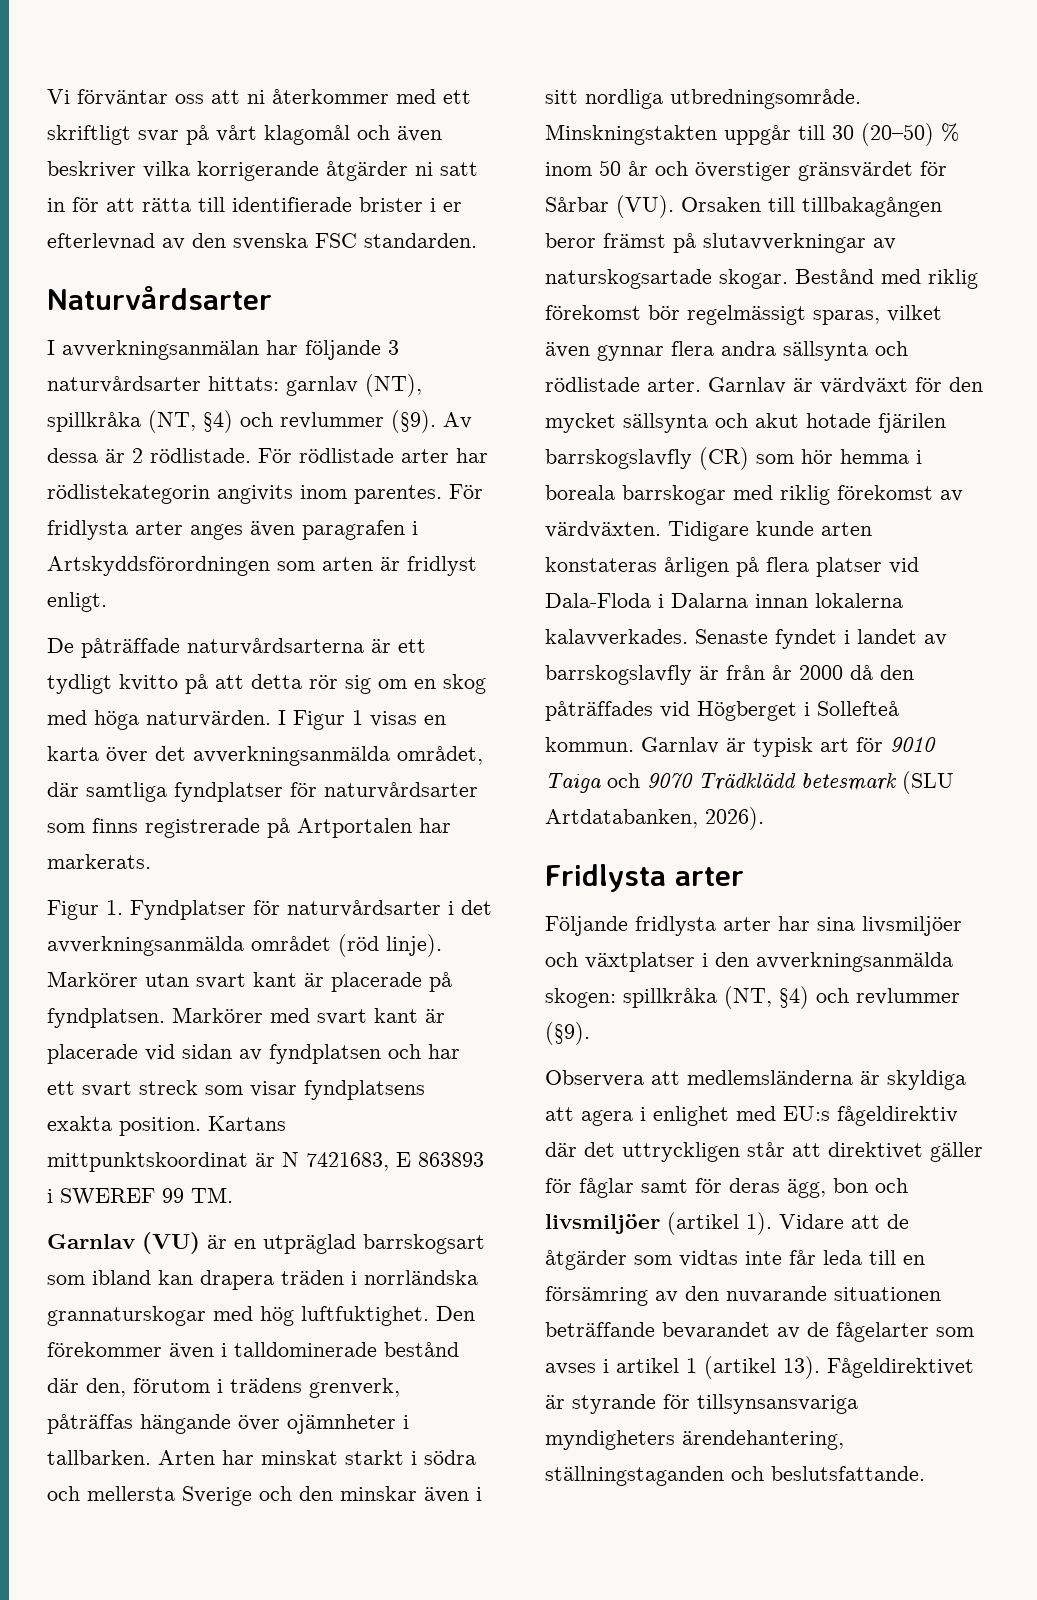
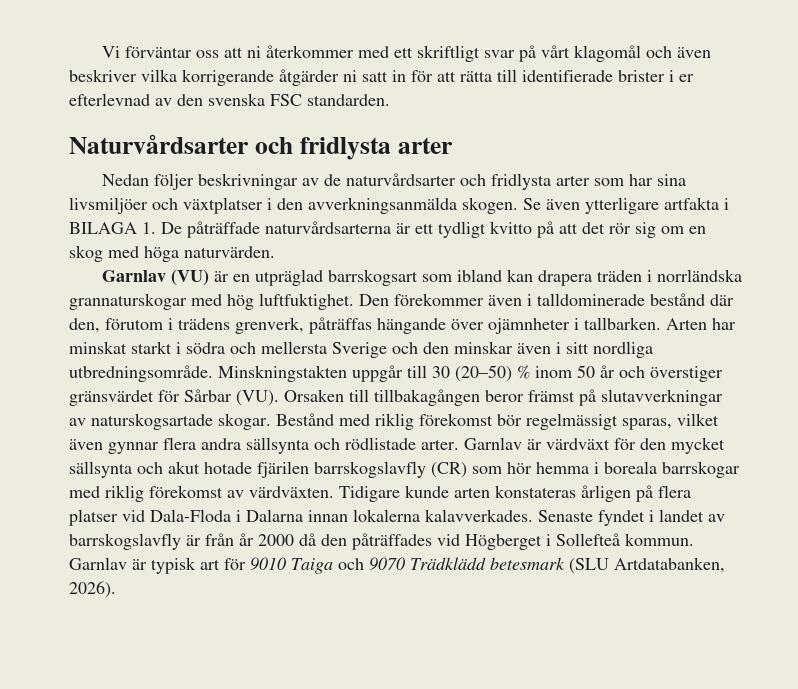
- Naturvårdsarter
- I avverkningsanmälan har följande 3 naturvårdsarter hittats: garnlav (NT), spillkråka (NT, §4) och revlummer (§9). Av dessa är 2 rödlistade. För rödlistade arter har rödlistekategorin angivits inom parentes. För fridlysta arter anges även paragrafen i Artskyddsförordningen som arten är fridlyst enligt.
- De påträffade naturvårdsarterna är ett tydligt kvitto på att detta rör sig om en skog med höga naturvärden. I Figur 1 visas en karta över det avverkningsanmälda området, där samtliga fyndplatser för naturvårdsarter som finns registrerade på Artportalen har markerats.
- Figur 1. Fyndplatser för naturvårdsarter i det avverkningsanmälda området (röd linje). Markörer utan svart kant är placerade på fyndplatsen. Markörer med svart kant är placerade vid sidan av fyndplatsen och har ett svart streck som visar fyndplatsens exakta position. Kartans mittpunktskoordinat är N 7421683, E 863893 i SWEREF 99 TM.
+ Naturvårdsarter och fridlysta arter
+ Nedan följer beskrivningar av de naturvårdsarter och fridlysta arter som har sina livsmiljöer och växtplatser i den avverkningsanmälda skogen. Se även ytterligare artfakta i BILAGA 1. De påträffade naturvårdsarterna är ett tydligt kvitto på att det rör sig om en skog med höga naturvärden.
- Fridlysta arter
- Följande fridlysta arter har sina livsmiljöer och växtplatser i den avverkningsanmälda skogen: spillkråka (NT, §4) och revlummer (§9).
- Observera att medlemsländerna är skyldiga att agera i enlighet med EU:s fågeldirektiv där det uttryckligen står att direktivet gäller för fåglar samt för deras ägg, bon och livsmiljöer (artikel 1). Vidare att de åtgärder som vidtas inte får leda till en försämring av den nuvarande situationen beträffande bevarandet av de fågelarter som avses i artikel 1 (artikel 13). Fågeldirektivet är styrande för tillsynsansvariga myndigheters ärendehantering, ställningstaganden och beslutsfattande.

